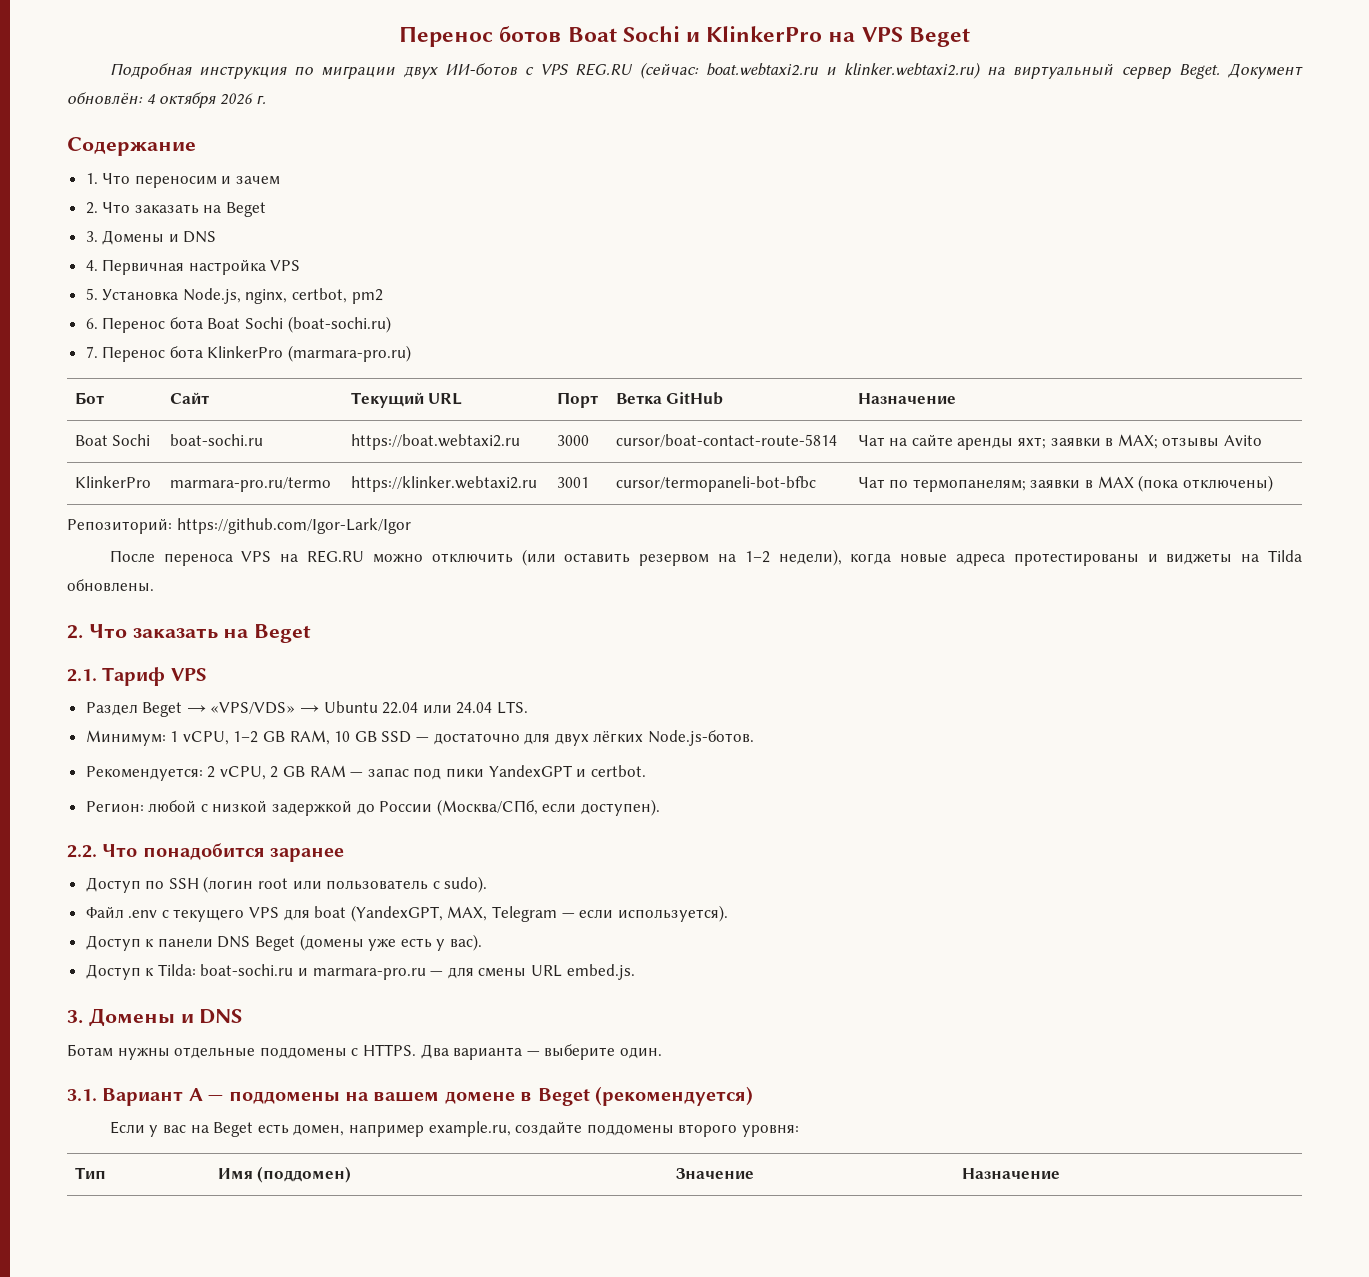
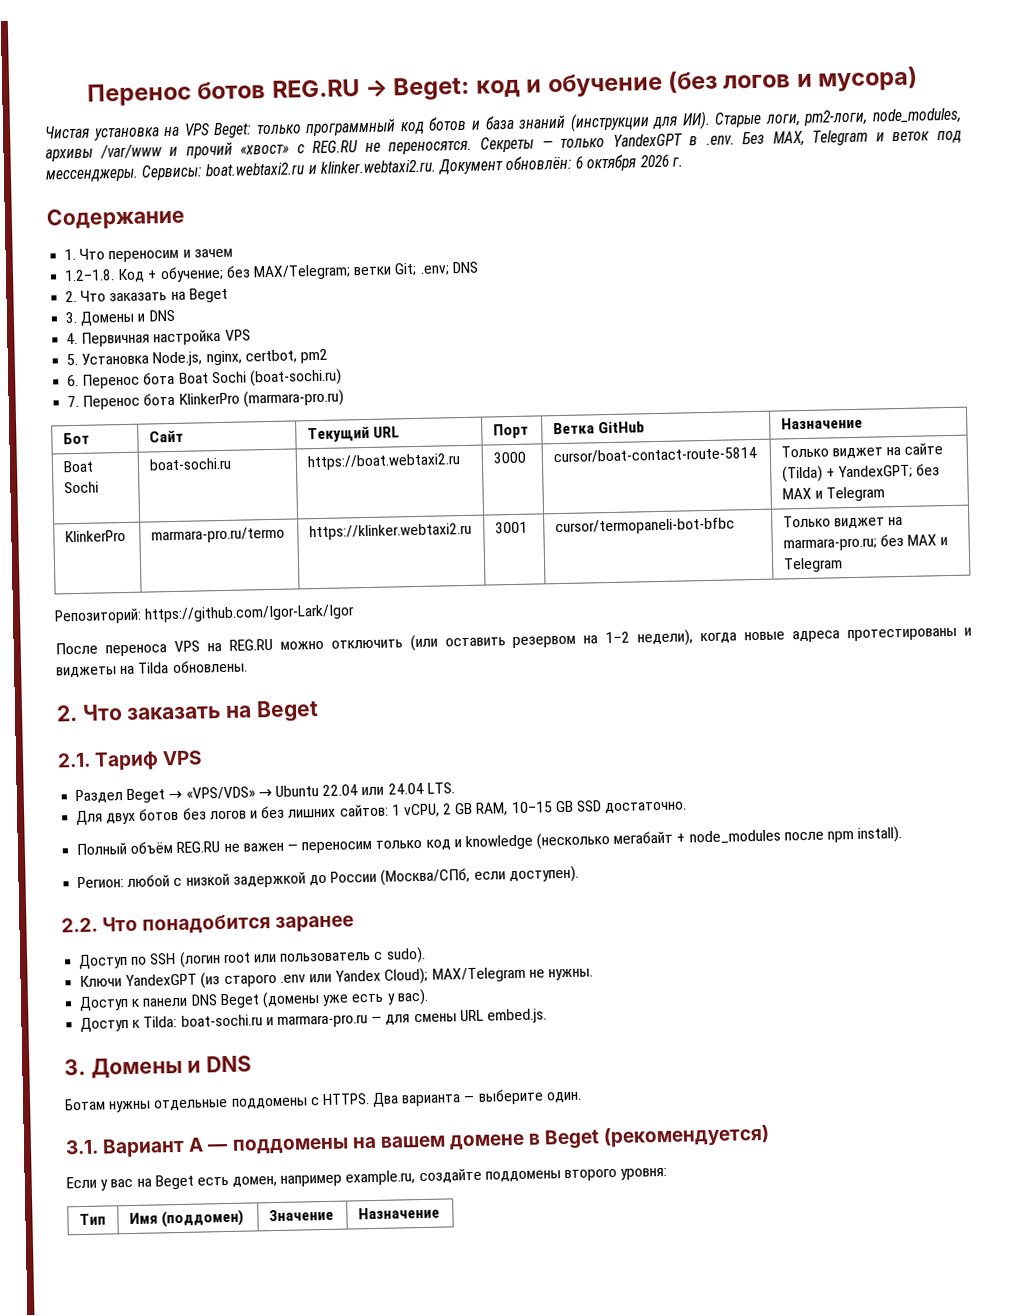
- Перенос ботов Boat Sochi и KlinkerPro на VPS Beget
- Подробная инструкция по миграции двух ИИ-ботов с VPS REG.RU (сейчас: boat.webtaxi2.ru и klinker.webtaxi2.ru) на виртуальный сервер Beget. Документ обновлён: 4 октября 2026 г.
+ Перенос ботов REG.RU → Beget: код и обучение (без логов и мусора)
+ Чистая установка на VPS Beget: только программный код ботов и база знаний (инструкции для ИИ). Старые логи, pm2-логи, node_modules, архивы /var/www и прочий «хвост» с REG.RU не переносятся. Секреты — только YandexGPT в .env. Без MAX, Telegram и веток под мессенджеры. Сервисы: boat.webtaxi2.ru и klinker.webtaxi2.ru. Документ обновлён: 6 октября 2026 г.
+ 1.2–1.8. Код + обучение; без MAX/Telegram; ветки Git; .env; DNS
- Boat Sochi | boat-sochi.ru | https://boat.webtaxi2.ru | 3000 | cursor/boat-contact-route-5814 | Чат на сайте аренды яхт; заявки в MAX; отзывы Avito
+ Boat Sochi | boat-sochi.ru | https://boat.webtaxi2.ru | 3000 | cursor/boat-contact-route-5814 | Только виджет на сайте (Tilda) + YandexGPT; без MAX и Telegram
- KlinkerPro | marmara-pro.ru/termo | https://klinker.webtaxi2.ru | 3001 | cursor/termopaneli-bot-bfbc | Чат по термопанелям; заявки в MAX (пока отключены)
+ KlinkerPro | marmara-pro.ru/termo | https://klinker.webtaxi2.ru | 3001 | cursor/termopaneli-bot-bfbc | Только виджет на marmara-pro.ru; без MAX и Telegram
- Минимум: 1 vCPU, 1–2 GB RAM, 10 GB SSD — достаточно для двух лёгких Node.js-ботов.
- Рекомендуется: 2 vCPU, 2 GB RAM — запас под пики YandexGPT и certbot.
+ Для двух ботов без логов и без лишних сайтов: 1 vCPU, 2 GB RAM, 10–15 GB SSD достаточно.
+ Полный объём REG.RU не важен — переносим только код и knowledge (несколько мегабайт + node_modules после npm install).
- Файл .env с текущего VPS для boat (YandexGPT, MAX, Telegram — если используется).
+ Ключи YandexGPT (из старого .env или Yandex Cloud); MAX/Telegram не нужны.

